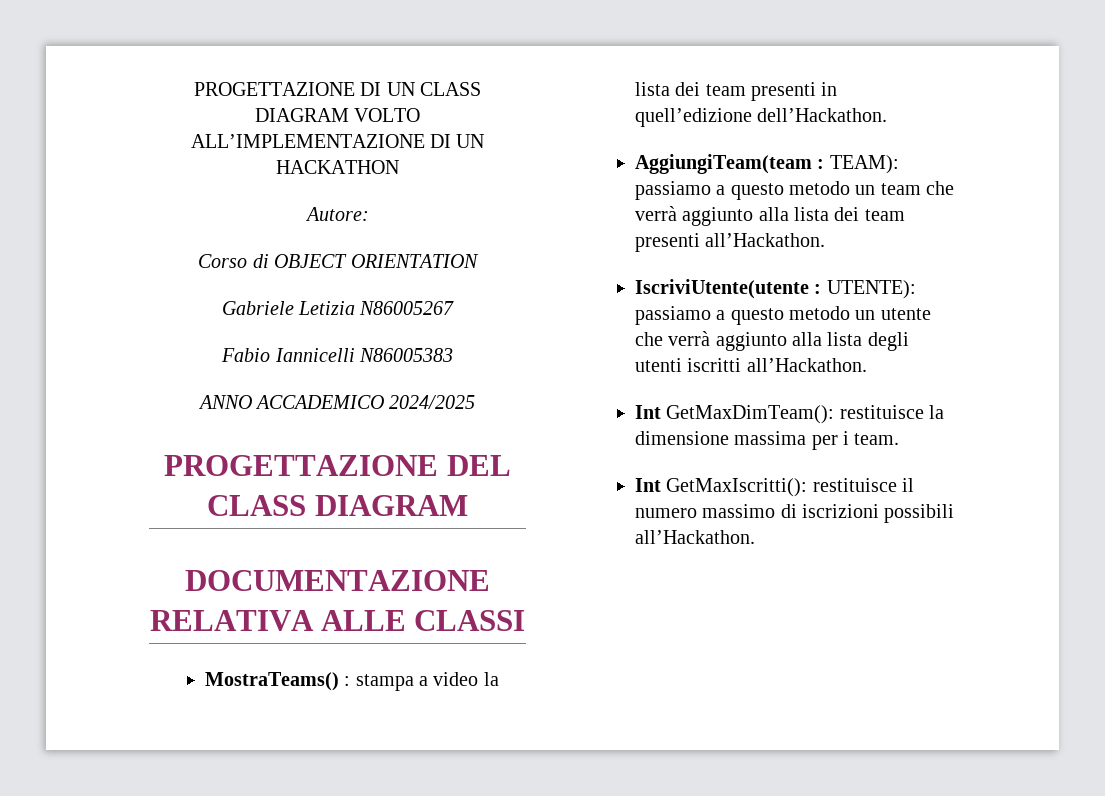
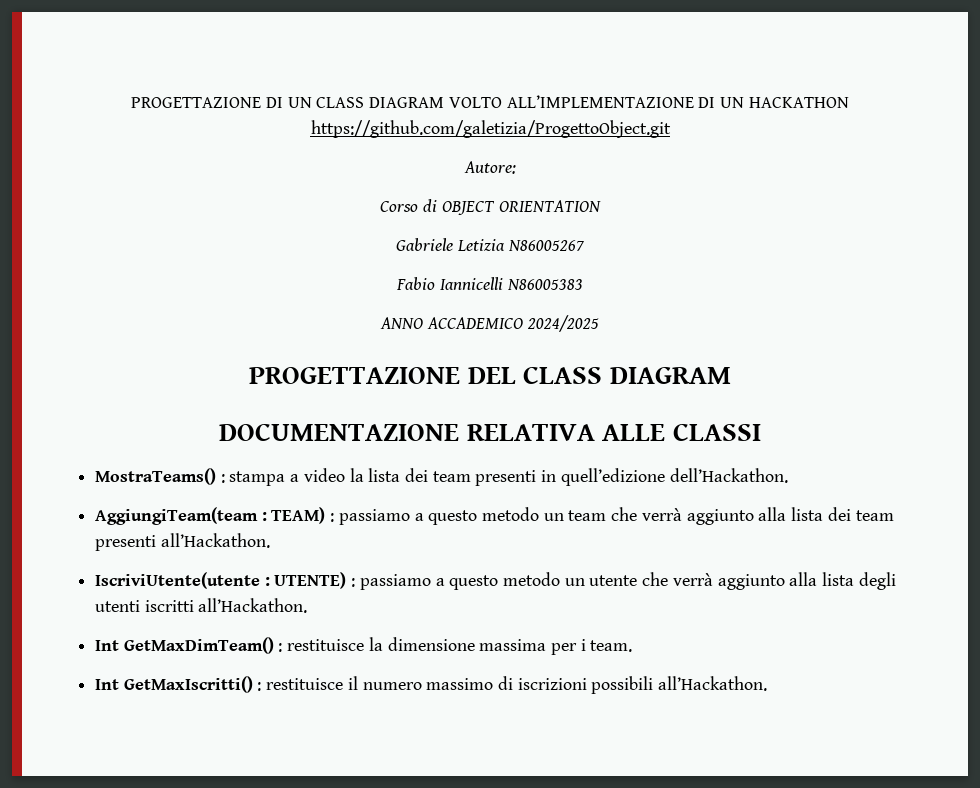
- PROGETTAZIONE DI UN CLASS DIAGRAM VOLTO ALL’IMPLEMENTAZIONE DI UN HACKATHON
+ PROGETTAZIONE DI UN CLASS DIAGRAM VOLTO ALL’IMPLEMENTAZIONE DI UN HACKATHON https://github.com/galetizia/ProgettoObject.git
- AggiungiTeam(team : TEAM): passiamo a questo metodo un team che verrà aggiunto alla lista dei team presenti all’Hackathon.
+ AggiungiTeam(team : TEAM) : passiamo a questo metodo un team che verrà aggiunto alla lista dei team presenti all’Hackathon.
- IscriviUtente(utente : UTENTE): passiamo a questo metodo un utente che verrà aggiunto alla lista degli utenti iscritti all’Hackathon.
+ IscriviUtente(utente : UTENTE) : passiamo a questo metodo un utente che verrà aggiunto alla lista degli utenti iscritti all’Hackathon.
- Int GetMaxDimTeam(): restituisce la dimensione massima per i team.
+ Int GetMaxDimTeam() : restituisce la dimensione massima per i team.
- Int GetMaxIscritti(): restituisce il numero massimo di iscrizioni possibili all’Hackathon.
+ Int GetMaxIscritti() : restituisce il numero massimo di iscrizioni possibili all’Hackathon.

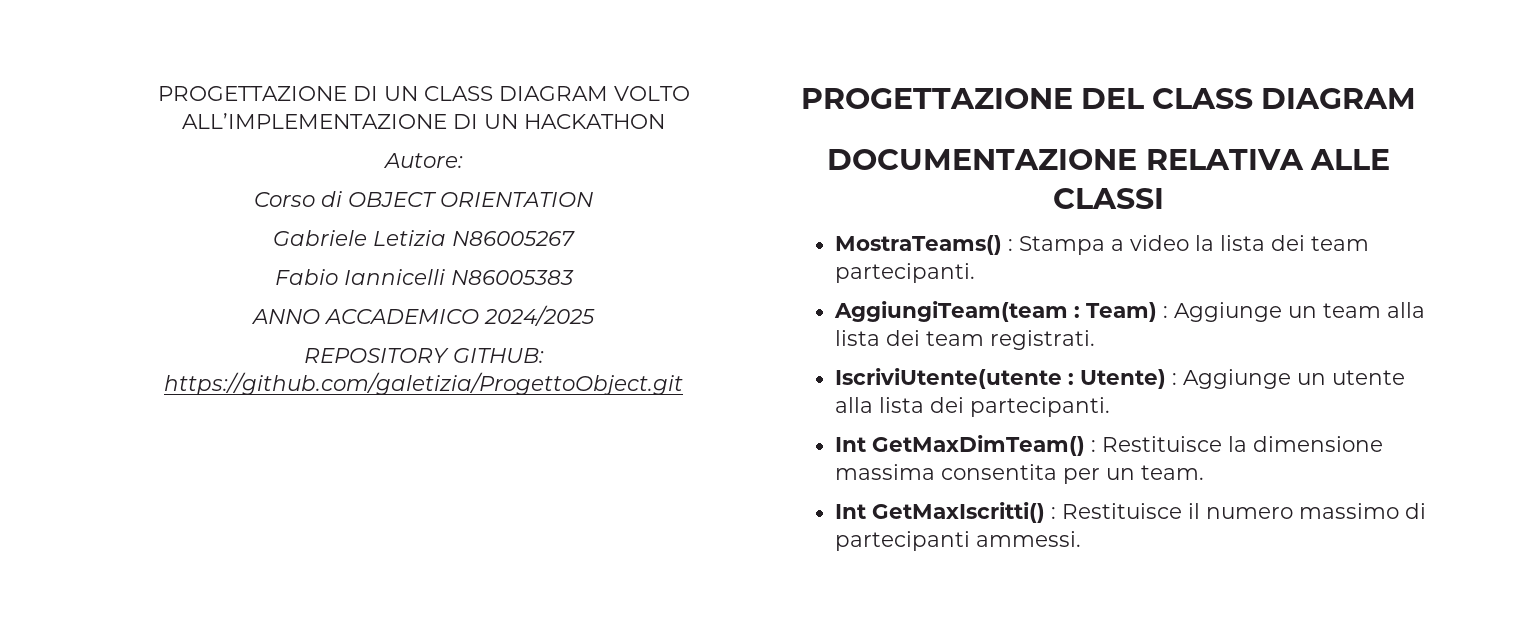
- PROGETTAZIONE DI UN CLASS DIAGRAM VOLTO ALL’IMPLEMENTAZIONE DI UN HACKATHON https://github.com/galetizia/ProgettoObject.git
+ PROGETTAZIONE DI UN CLASS DIAGRAM VOLTO ALL’IMPLEMENTAZIONE DI UN HACKATHON
+ REPOSITORY GITHUB: https://github.com/galetizia/ProgettoObject.git
- MostraTeams() : stampa a video la lista dei team presenti in quell’edizione dell’Hackathon.
- AggiungiTeam(team : TEAM) : passiamo a questo metodo un team che verrà aggiunto alla lista dei team presenti all’Hackathon.
+ MostraTeams() : Stampa a video la lista dei team partecipanti.
+ AggiungiTeam(team : Team) : Aggiunge un team alla lista dei team registrati.
- IscriviUtente(utente : UTENTE) : passiamo a questo metodo un utente che verrà aggiunto alla lista degli utenti iscritti all’Hackathon.
+ IscriviUtente(utente : Utente) : Aggiunge un utente alla lista dei partecipanti.
- Int GetMaxDimTeam() : restituisce la dimensione massima per i team.
+ Int GetMaxDimTeam() : Restituisce la dimensione massima consentita per un team.
- Int GetMaxIscritti() : restituisce il numero massimo di iscrizioni possibili all’Hackathon.
+ Int GetMaxIscritti() : Restituisce il numero massimo di partecipanti ammessi.

